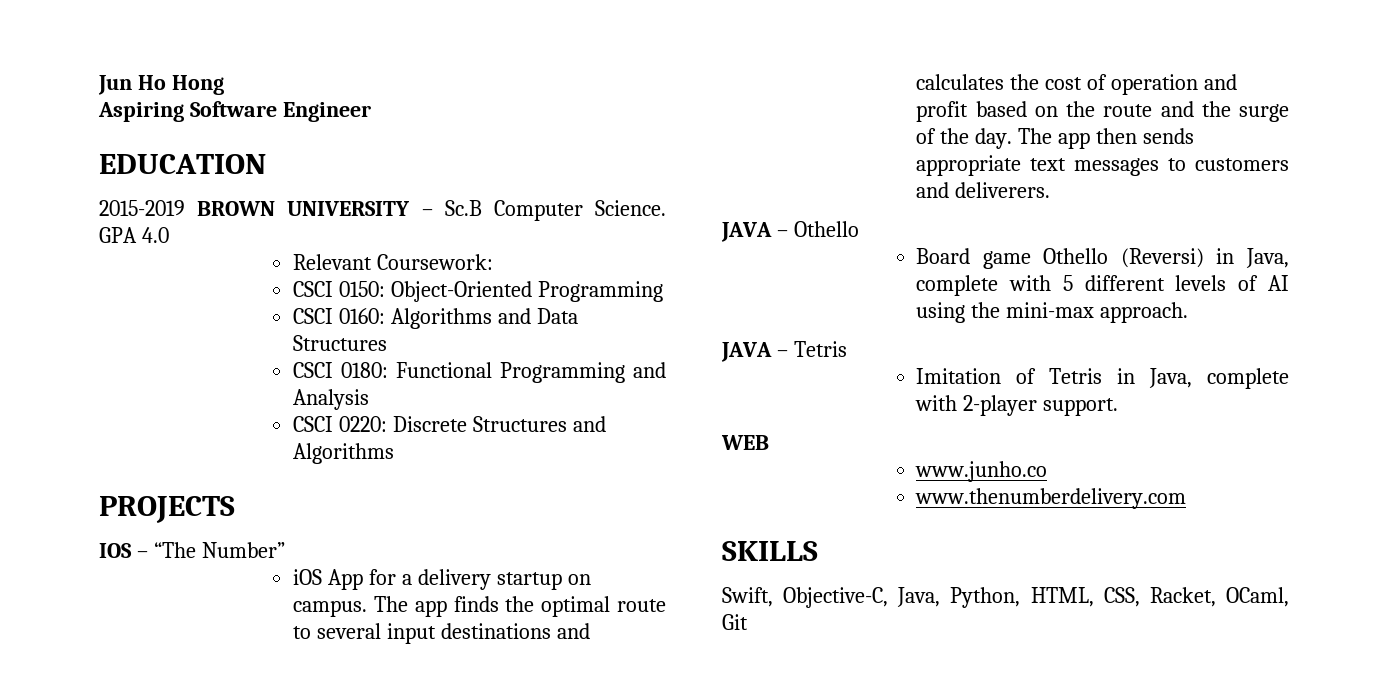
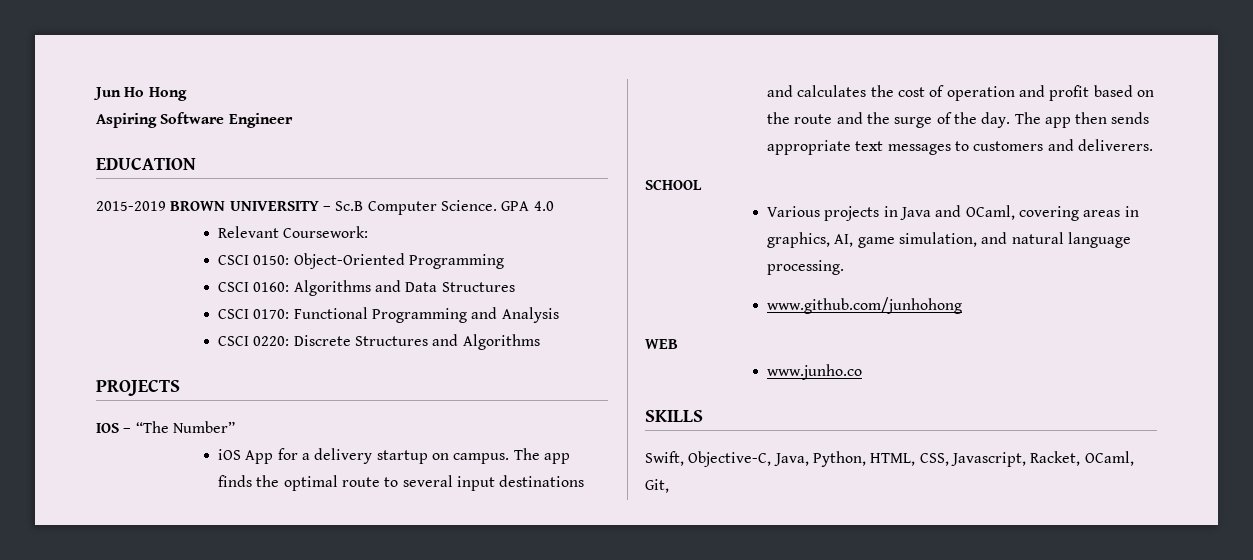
- CSCI 0180: Functional Programming and Analysis
+ CSCI 0170: Functional Programming and Analysis
- JAVA – Othello
- Board game Othello (Reversi) in Java, complete with 5 different levels of AI using the mini-max approach.
- JAVA – Tetris
- Imitation of Tetris in Java, complete with 2-player support.
+ SCHOOL
+ Various projects in Java and OCaml, covering areas in graphics, AI, game simulation, and natural language processing.
+ www.github.com/junhohong
- www.thenumberdelivery.com
- Swift, Objective-C, Java, Python, HTML, CSS, Racket, OCaml, Git
+ Swift, Objective-C, Java, Python, HTML, CSS, Javascript, Racket, OCaml, Git,

